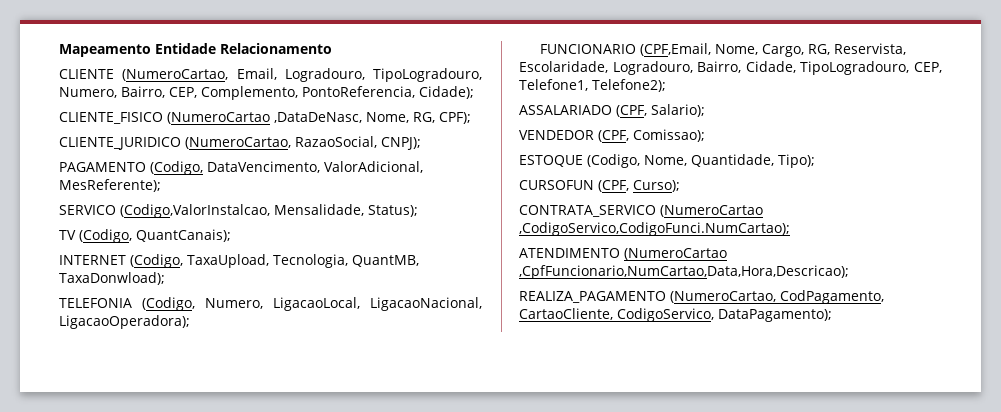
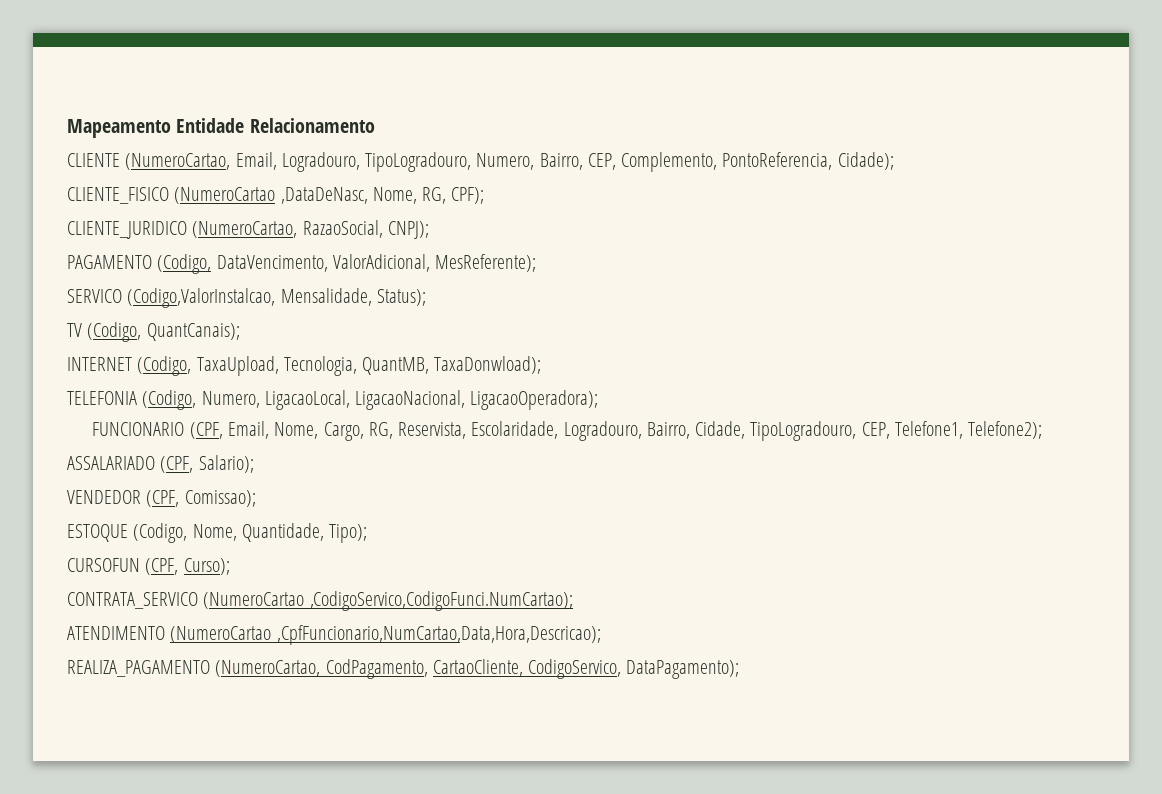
- FUNCIONARIO (CPF,Email, Nome, Cargo, RG, Reservista, Escolaridade, Logradouro, Bairro, Cidade, TipoLogradouro, CEP, Telefone1, Telefone2);
+ FUNCIONARIO (CPF, Email, Nome, Cargo, RG, Reservista, Escolaridade, Logradouro, Bairro, Cidade, TipoLogradouro, CEP, Telefone1, Telefone2);

